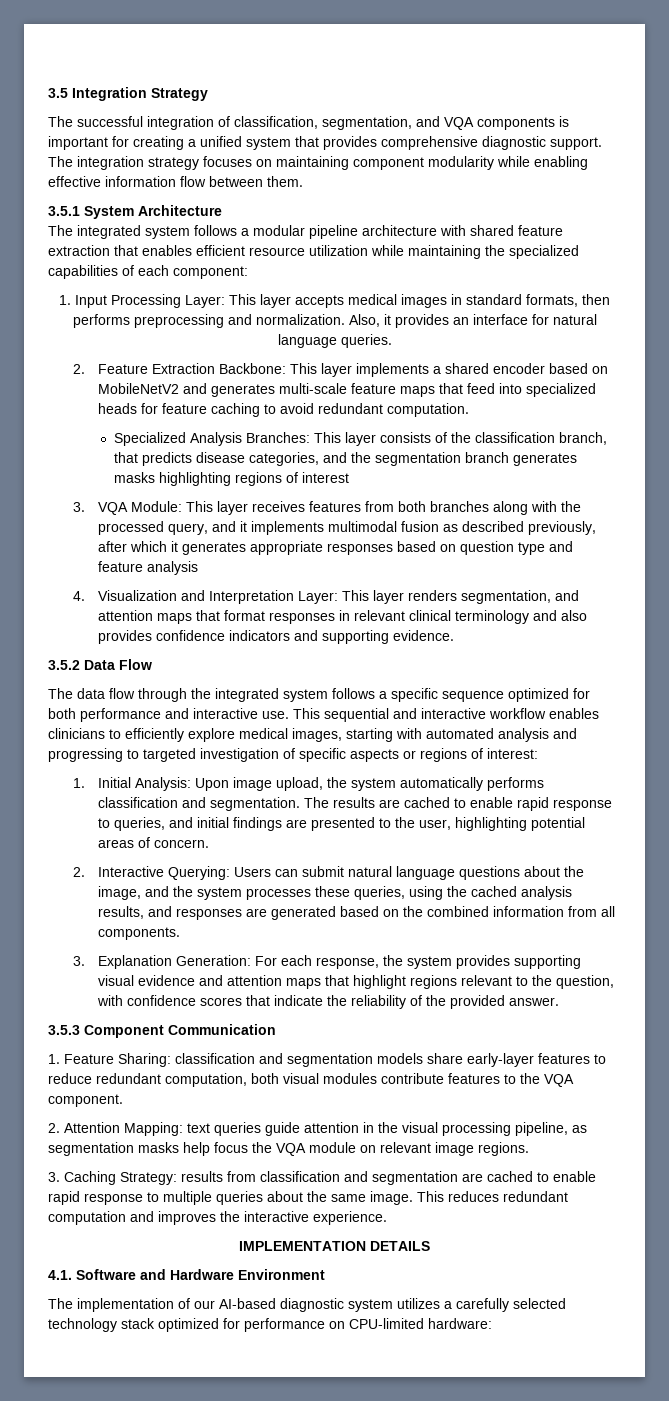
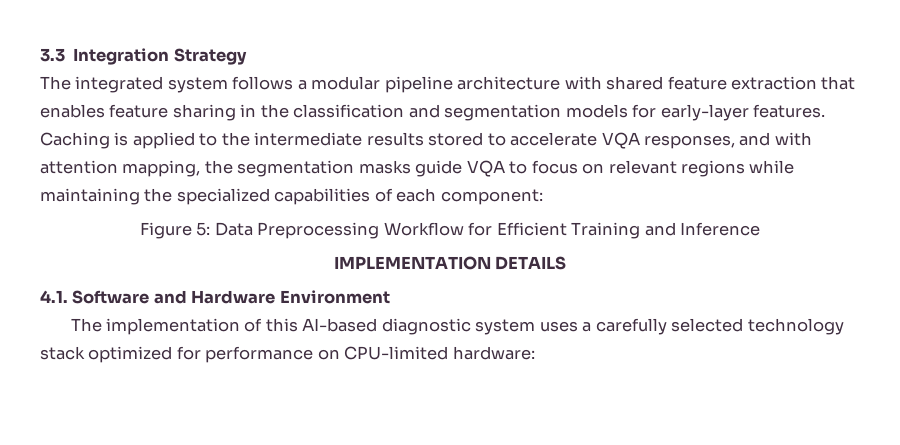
- 3.5 Integration Strategy
+ 3.3 Integration Strategy
- The successful integration of classification, segmentation, and VQA components is important for creating a unified system that provides comprehensive diagnostic support. The integration strategy focuses on maintaining component modularity while enabling effective information flow between them.
- 3.5.1 System Architecture
- The integrated system follows a modular pipeline architecture with shared feature extraction that enables efficient resource utilization while maintaining the specialized capabilities of each component:
+ The integrated system follows a modular pipeline architecture with shared feature extraction that enables feature sharing in the classification and segmentation models for early-layer features. Caching is applied to the intermediate results stored to accelerate VQA responses, and with attention mapping, the segmentation masks guide VQA to focus on relevant regions while maintaining the specialized capabilities of each component:
- 1. Input Processing Layer: This layer accepts medical images in standard formats, then performs preprocessing and normalization. Also, it provides an interface for natural language queries.
- 2. Feature Extraction Backbone: This layer implements a shared encoder based on MobileNetV2 and generates multi-scale feature maps that feed into specialized heads for feature caching to avoid redundant computation.
- Specialized Analysis Branches: This layer consists of the classification branch, that predicts disease categories, and the segmentation branch generates masks highlighting regions of interest
- 3. VQA Module: This layer receives features from both branches along with the processed query, and it implements multimodal fusion as described previously, after which it generates appropriate responses based on question type and feature analysis
- 4. Visualization and Interpretation Layer: This layer renders segmentation, and attention maps that format responses in relevant clinical terminology and also provides confidence indicators and supporting evidence.
- 3.5.2 Data Flow
- The data flow through the integrated system follows a specific sequence optimized for both performance and interactive use. This sequential and interactive workflow enables clinicians to efficiently explore medical images, starting with automated analysis and progressing to targeted investigation of specific aspects or regions of interest:
- 1. Initial Analysis: Upon image upload, the system automatically performs classification and segmentation. The results are cached to enable rapid response to queries, and initial findings are presented to the user, highlighting potential areas of concern.
- 2. Interactive Querying: Users can submit natural language questions about the image, and the system processes these queries, using the cached analysis results, and responses are generated based on the combined information from all components.
- 3. Explanation Generation: For each response, the system provides supporting visual evidence and attention maps that highlight regions relevant to the question, with confidence scores that indicate the reliability of the provided answer.
- 3.5.3 Component Communication
- 1. Feature Sharing: classification and segmentation models share early-layer features to reduce redundant computation, both visual modules contribute features to the VQA component.
- 2. Attention Mapping: text queries guide attention in the visual processing pipeline, as segmentation masks help focus the VQA module on relevant image regions.
- 3. Caching Strategy: results from classification and segmentation are cached to enable rapid response to multiple queries about the same image. This reduces redundant computation and improves the interactive experience.
+ Figure 5: Data Preprocessing Workflow for Efficient Training and Inference
- The implementation of our AI-based diagnostic system utilizes a carefully selected technology stack optimized for performance on CPU-limited hardware:
+ The implementation of this AI-based diagnostic system uses a carefully selected technology stack optimized for performance on CPU-limited hardware:

